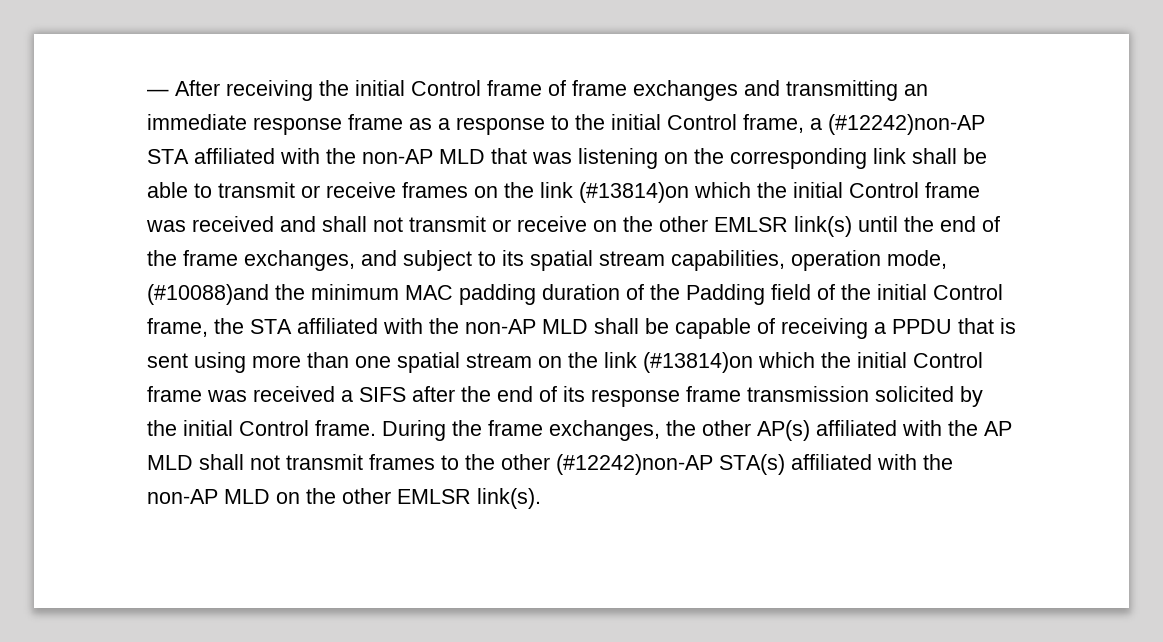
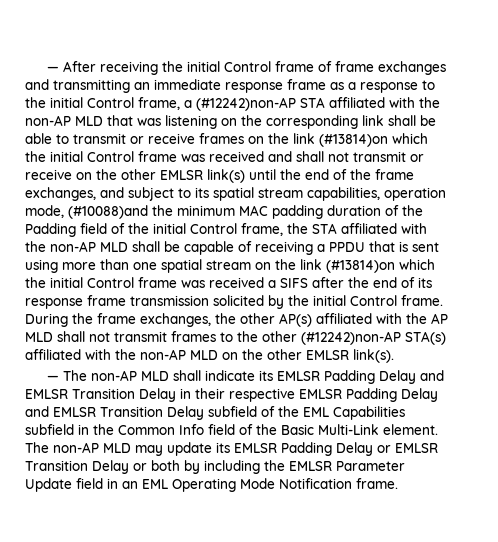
+ — The non-AP MLD shall indicate its EMLSR Padding Delay and EMLSR Transition Delay in their respective EMLSR Padding Delay and EMLSR Transition Delay subfield of the EML Capabilities subfield in the Common Info field of the Basic Multi-Link element. The non-AP MLD may update its EMLSR Padding Delay or EMLSR Transition Delay or both by including the EMLSR Parameter Update field in an EML Operating Mode Notification frame.

